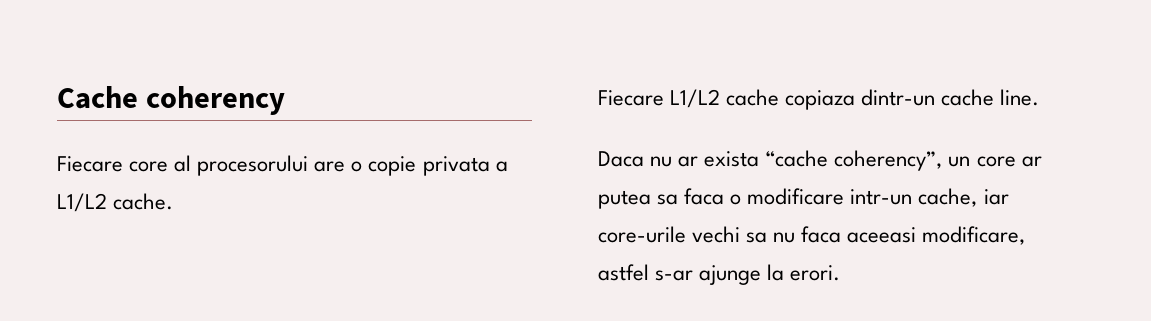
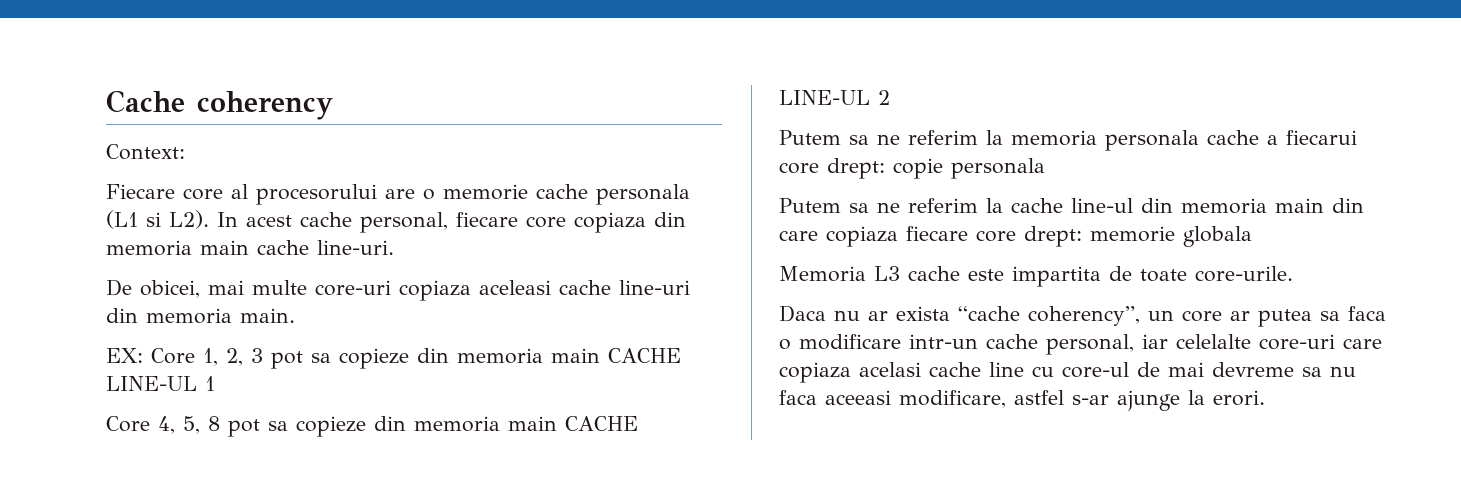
+ Context:
- Fiecare core al procesorului are o copie privata a L1/L2 cache.
- Fiecare L1/L2 cache copiaza dintr-un cache line.
+ Fiecare core al procesorului are o memorie cache personala (L1 si L2). In acest cache personal, fiecare core copiaza din memoria main cache line-uri.
+ De obicei, mai multe core-uri copiaza aceleasi cache line-uri din memoria main.
+ EX: Core 1, 2, 3 pot sa copieze din memoria main CACHE LINE-UL 1
+ Core 4, 5, 8 pot sa copieze din memoria main CACHE LINE-UL 2
+ Putem sa ne referim la memoria personala cache a fiecarui core drept: copie personala
+ Putem sa ne referim la cache line-ul din memoria main din care copiaza fiecare core drept: memorie globala
+ Memoria L3 cache este impartita de toate core-urile.
- Daca nu ar exista “cache coherency”, un core ar putea sa faca o modificare intr-un cache, iar core-urile vechi sa nu faca aceeasi modificare, astfel s-ar ajunge la erori.
+ Daca nu ar exista “cache coherency”, un core ar putea sa faca o modificare intr-un cache personal, iar celelalte core-uri care copiaza acelasi cache line cu core-ul de mai devreme sa nu faca aceeasi modificare, astfel s-ar ajunge la erori.

